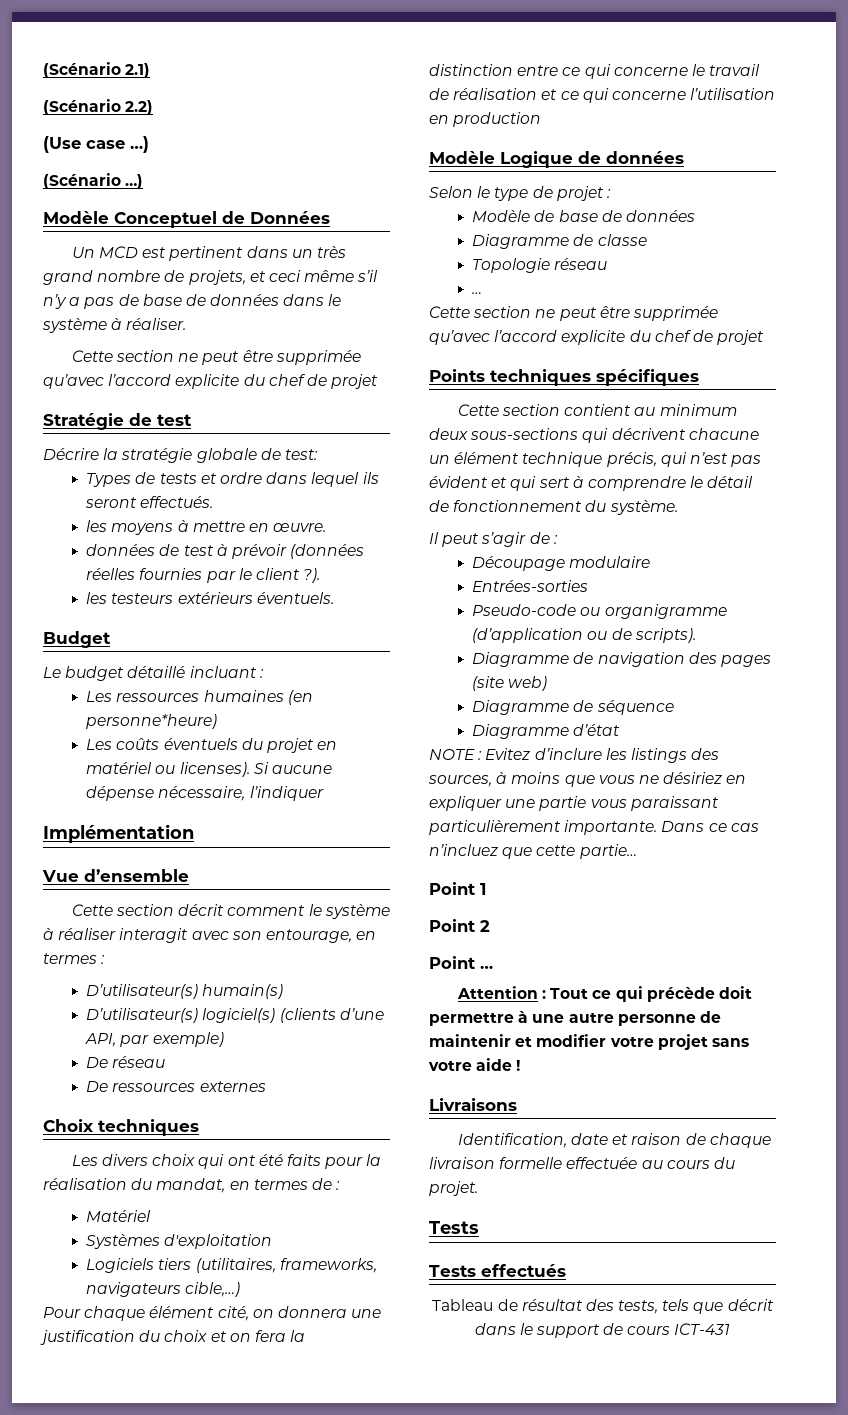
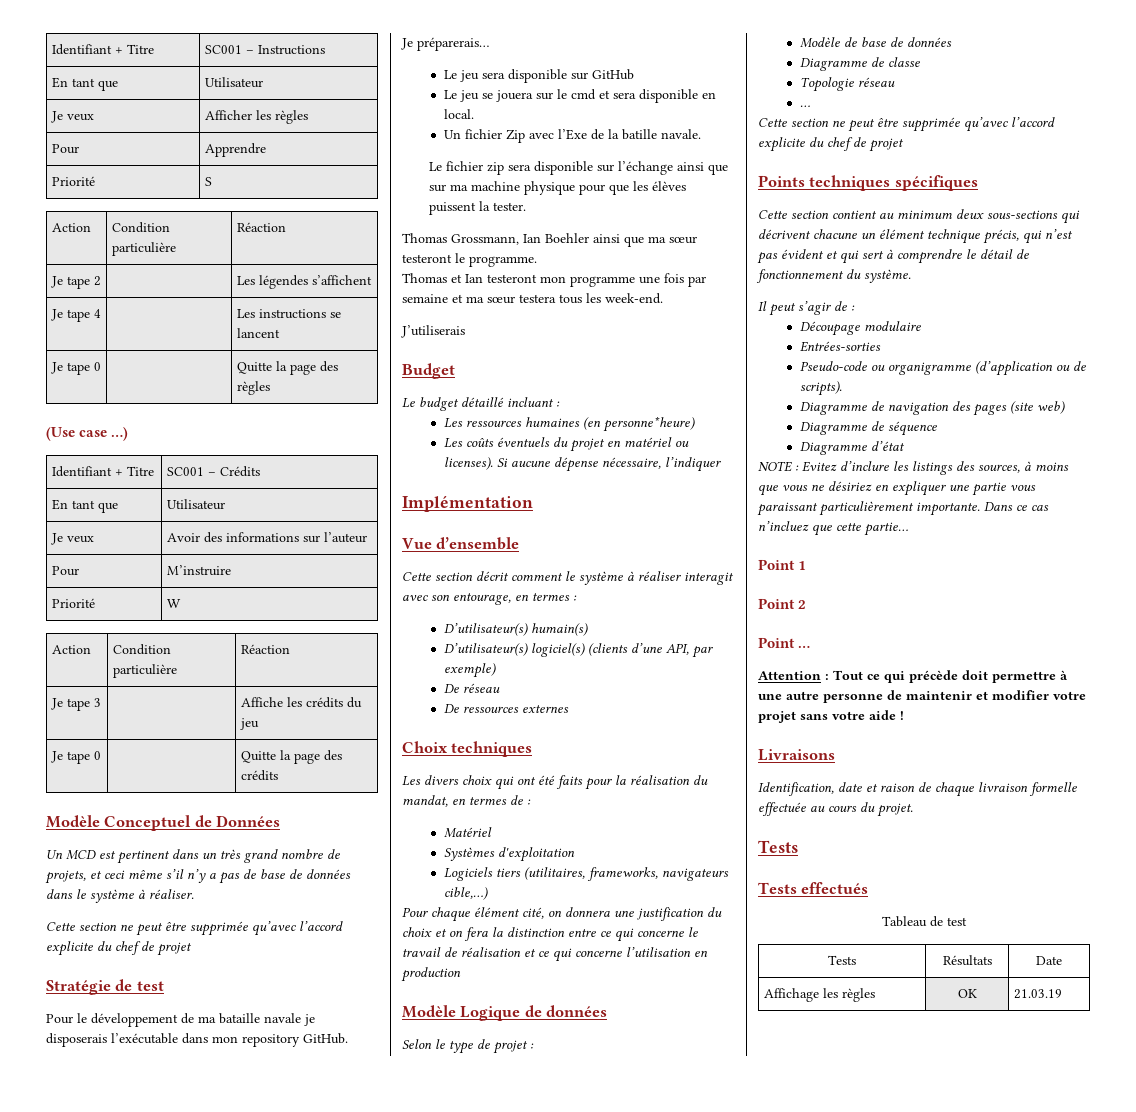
- (Scénario 2.1)
- (Scénario 2.2)
+ Identifiant + Titre | SC001 – Instructions
+ En tant que | Utilisateur
+ Je veux | Afficher les règles
+ Pour | Apprendre
+ Priorité | S
+ Action | Condition particulière | Réaction
+ Je tape 2 | | Les légendes s’affichent
+ Je tape 4 | | Les instructions se lancent
+ Je tape 0 | | Quitte la page des règles
  (Use case …)
- (Scénario …)
+ Identifiant + Titre | SC001 – Crédits
+ En tant que | Utilisateur
+ Je veux | Avoir des informations sur l’auteur
+ Pour | M’instruire
+ Priorité | W
+ Action | Condition particulière | Réaction
+ Je tape 3 | | Affiche les crédits du jeu
+ Je tape 0 | | Quitte la page des crédits
- Décrire la stratégie globale de test:
- Types de tests et ordre dans lequel ils seront effectués.
- les moyens à mettre en œuvre.
- données de test à prévoir (données réelles fournies par le client ?).
- les testeurs extérieurs éventuels.
+ Pour le développement de ma bataille navale je disposerais l’exécutable dans mon repository GitHub.
+ Je préparerais…
+ Le jeu sera disponible sur GitHub
+ Le jeu se jouera sur le cmd et sera disponible en local.
+ Un fichier Zip avec l’Exe de la batille navale.
+ Le fichier zip sera disponible sur l’échange ainsi que sur ma machine physique pour que les élèves puissent la tester.
+ Thomas Grossmann, Ian Boehler ainsi que ma sœur testeront le programme.
+ Thomas et Ian testeront mon programme une fois par semaine et ma sœur testera tous les week-end.
+ J’utiliserais
- Tableau de résultat des tests, tels que décrit dans le support de cours ICT-431
+ Tableau de test
+ Tests | Résultats | Date
+ Affichage les règles | OK | 21.03.19

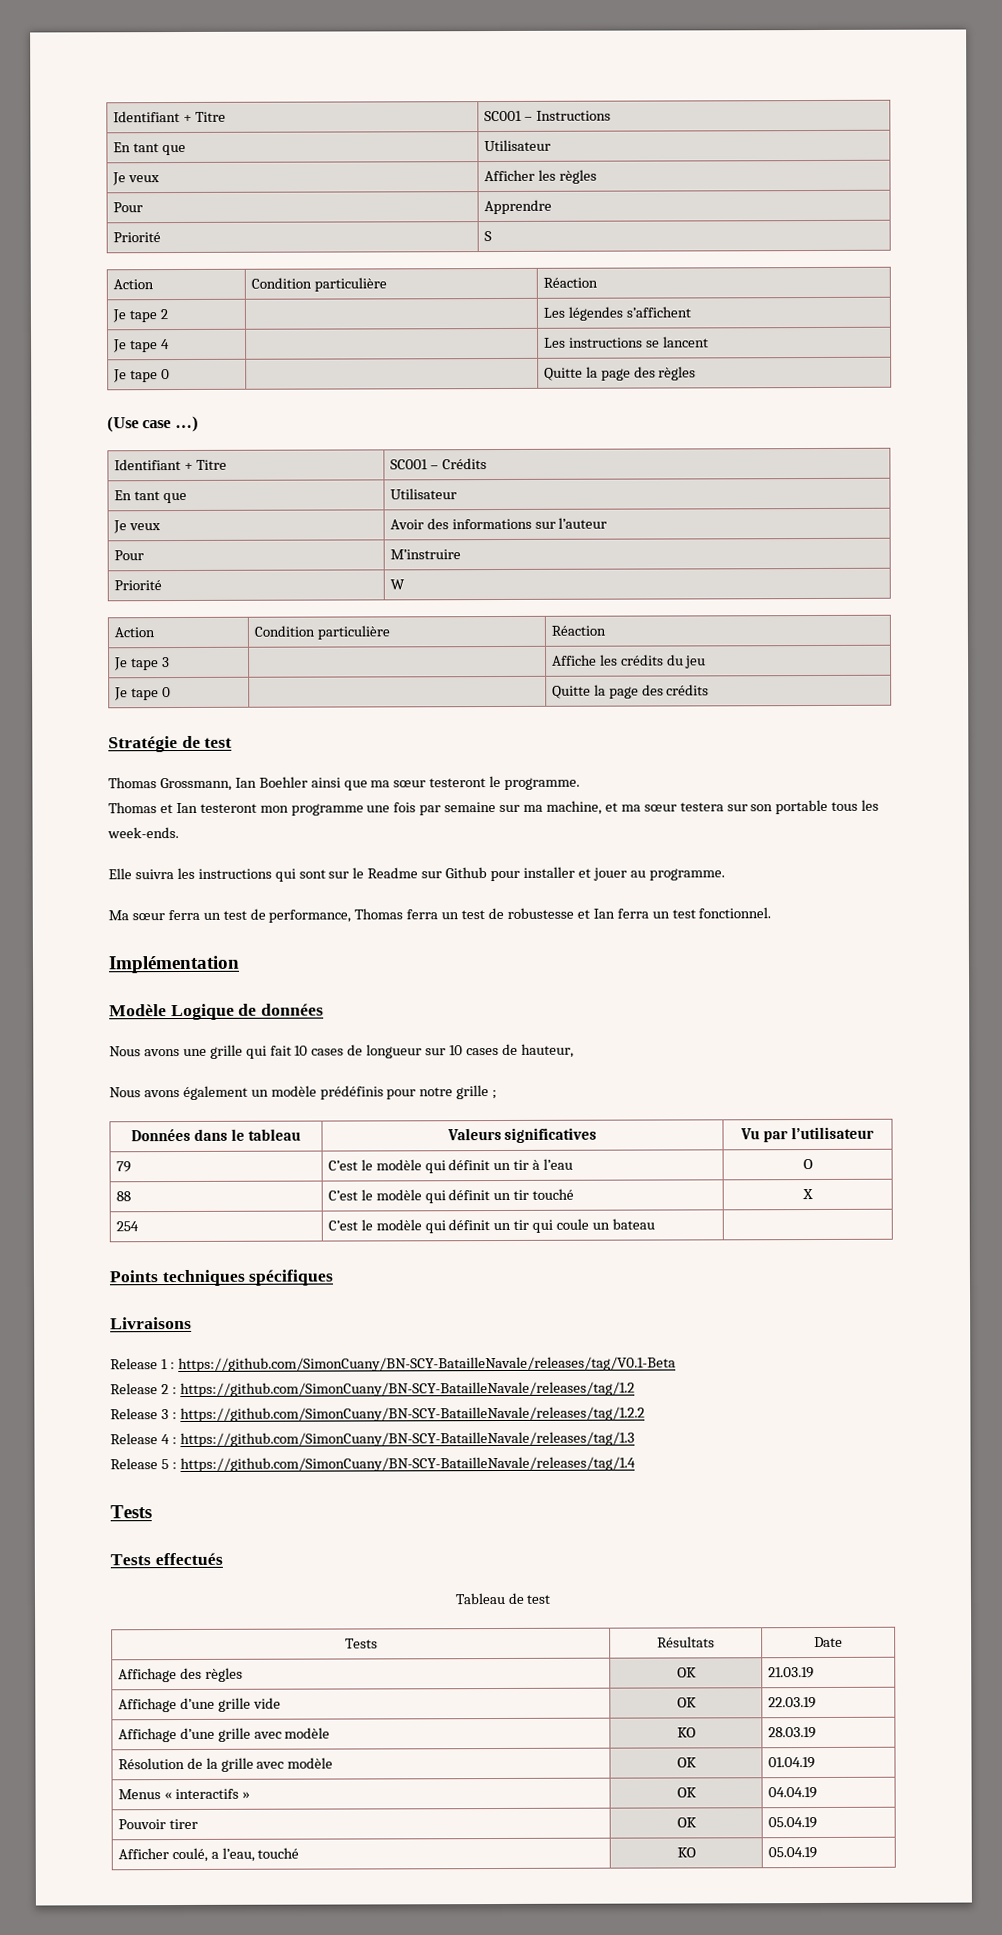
- Modèle Conceptuel de Données
- Un MCD est pertinent dans un très grand nombre de projets, et ceci même s’il n’y a pas de base de données dans le système à réaliser.
- Cette section ne peut être supprimée qu’avec l’accord explicite du chef de projet
  Stratégie de test
- Pour le développement de ma bataille navale je disposerais l’exécutable dans mon repository GitHub.
- Je préparerais…
- Le jeu sera disponible sur GitHub
- Le jeu se jouera sur le cmd et sera disponible en local.
- Un fichier Zip avec l’Exe de la batille navale.
- Le fichier zip sera disponible sur l’échange ainsi que sur ma machine physique pour que les élèves puissent la tester.
- Thomas et Ian testeront mon programme une fois par semaine et ma sœur testera tous les week-end.
- J’utiliserais
- Budget
- Le budget détaillé incluant :
- Les ressources humaines (en personne*heure)
- Les coûts éventuels du projet en matériel ou licenses). Si aucune dépense nécessaire, l’indiquer
+ Thomas et Ian testeront mon programme une fois par semaine sur ma machine, et ma sœur testera sur son portable tous les week-ends.
+ Elle suivra les instructions qui sont sur le Readme sur Github pour installer et jouer au programme.
+ Ma sœur ferra un test de performance, Thomas ferra un test de robustesse et Ian ferra un test fonctionnel.
  Implémentation
- Vue d’ensemble
- Cette section décrit comment le système à réaliser interagit avec son entourage, en termes :
- D’utilisateur(s) humain(s)
- D’utilisateur(s) logiciel(s) (clients d’une API, par exemple)
- De réseau
- De ressources externes
- Choix techniques
- Les divers choix qui ont été faits pour la réalisation du mandat, en termes de :
- Matériel
- Systèmes d'exploitation
- Logiciels tiers (utilitaires, frameworks, navigateurs cible,…)
- Pour chaque élément cité, on donnera une justification du choix et on fera la distinction entre ce qui concerne le travail de réalisation et ce qui concerne l’utilisation en production
  Modèle Logique de données
- Selon le type de projet :
- Modèle de base de données
- Diagramme de classe
- Topologie réseau
- …
- Cette section ne peut être supprimée qu’avec l’accord explicite du chef de projet
+ Nous avons une grille qui fait 10 cases de longueur sur 10 cases de hauteur,
+ Nous avons également un modèle prédéfinis pour notre grille ;
+ Données dans le tableau | Valeurs significatives | Vu par l’utilisateur
+ 79 | C’est le modèle qui définit un tir à l’eau | O
+ 88 | C’est le modèle qui définit un tir touché | X
+ 254 | C’est le modèle qui définit un tir qui coule un bateau |
  Points techniques spécifiques
- Cette section contient au minimum deux sous-sections qui décrivent chacune un élément technique précis, qui n’est pas évident et qui sert à comprendre le détail de fonctionnement du système.
- Il peut s’agir de :
- Découpage modulaire
- Entrées-sorties
- Pseudo-code ou organigramme (d’application ou de scripts).
- Diagramme de navigation des pages (site web)
- Diagramme de séquence
- Diagramme d’état
- NOTE : Evitez d’inclure les listings des sources, à moins que vous ne désiriez en expliquer une partie vous paraissant particulièrement importante. Dans ce cas n’incluez que cette partie…
- Point 1
- Point 2
- Point …
- Attention : Tout ce qui précède doit permettre à une autre personne de maintenir et modifier votre projet sans votre aide !
  Livraisons
- Identification, date et raison de chaque livraison formelle effectuée au cours du projet.
+ Release 1 : https://github.com/SimonCuany/BN-SCY-BatailleNavale/releases/tag/V0.1-Beta
+ Release 2 : https://github.com/SimonCuany/BN-SCY-BatailleNavale/releases/tag/1.2
+ Release 3 : https://github.com/SimonCuany/BN-SCY-BatailleNavale/releases/tag/1.2.2
+ Release 4 : https://github.com/SimonCuany/BN-SCY-BatailleNavale/releases/tag/1.3
+ Release 5 : https://github.com/SimonCuany/BN-SCY-BatailleNavale/releases/tag/1.4
- Affichage les règles | OK | 21.03.19
+ Affichage des règles | OK | 21.03.19
+ Affichage d’une grille vide | OK | 22.03.19
+ Affichage d’une grille avec modèle | KO | 28.03.19
+ Résolution de la grille avec modèle | OK | 01.04.19
+ Menus « interactifs » | OK | 04.04.19
+ Pouvoir tirer | OK | 05.04.19
+ Afficher coulé, a l’eau, touché | KO | 05.04.19

